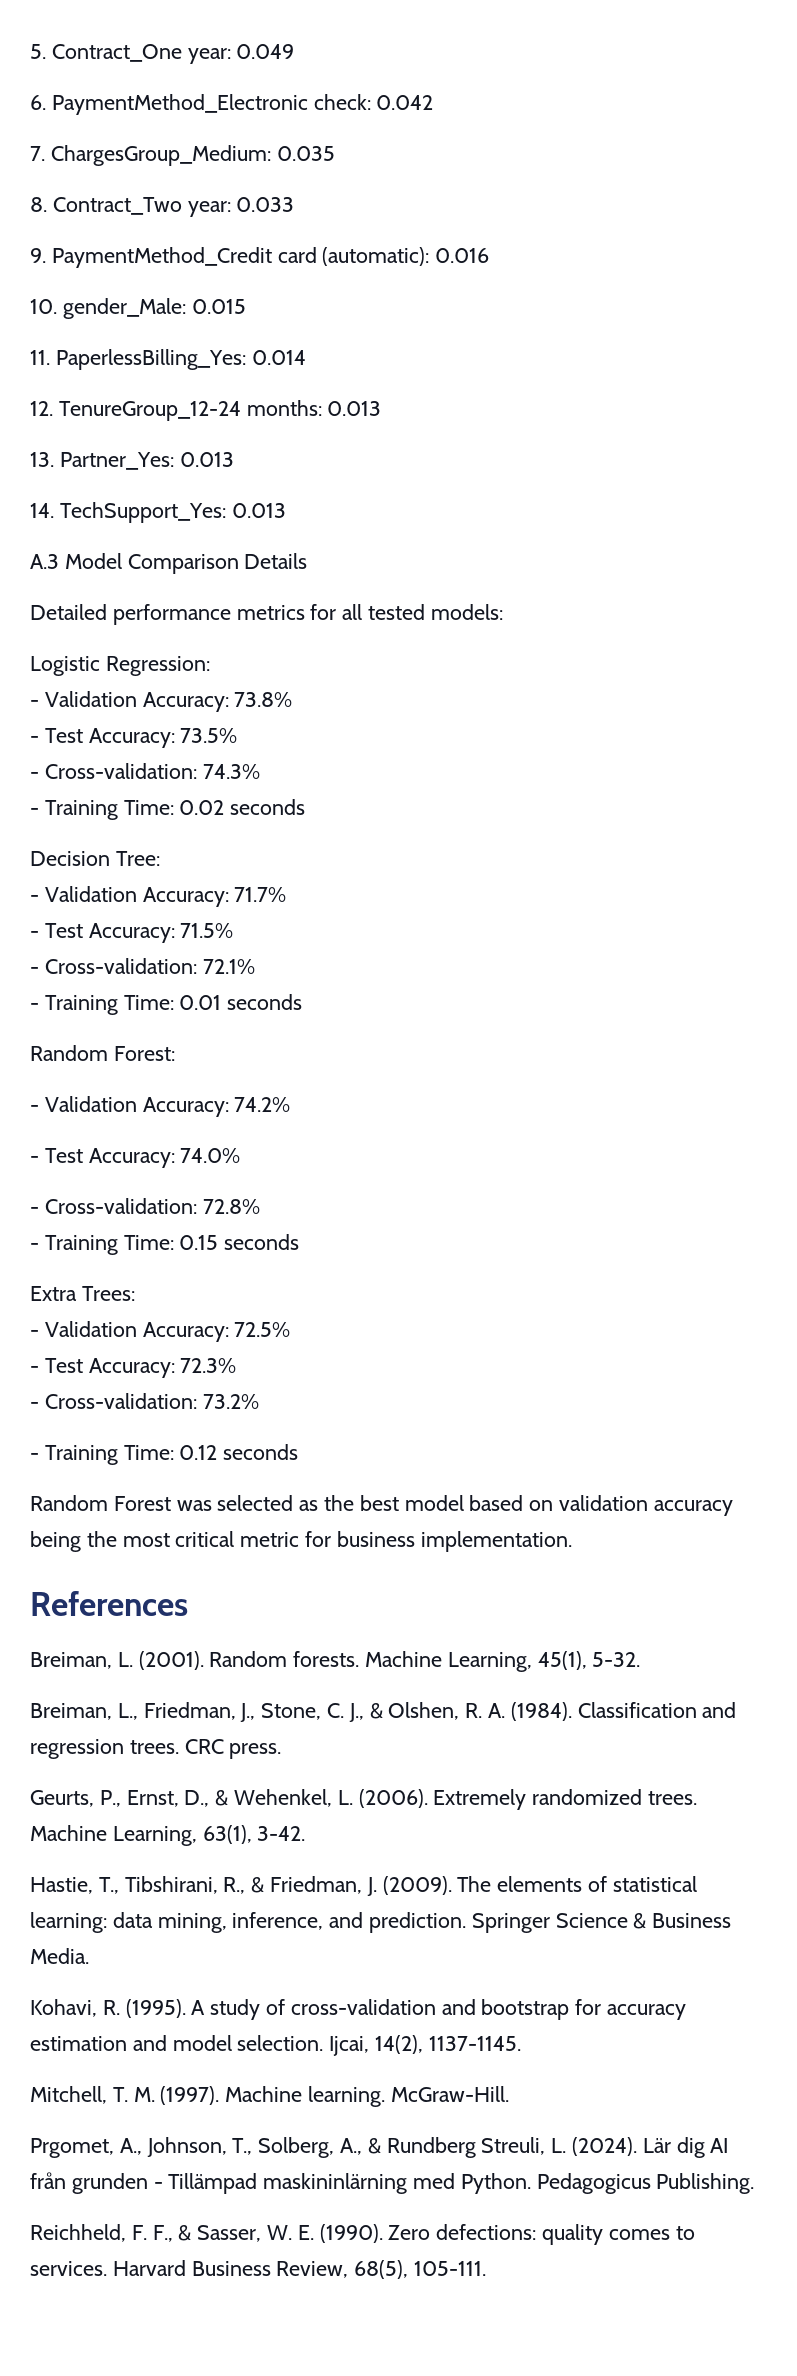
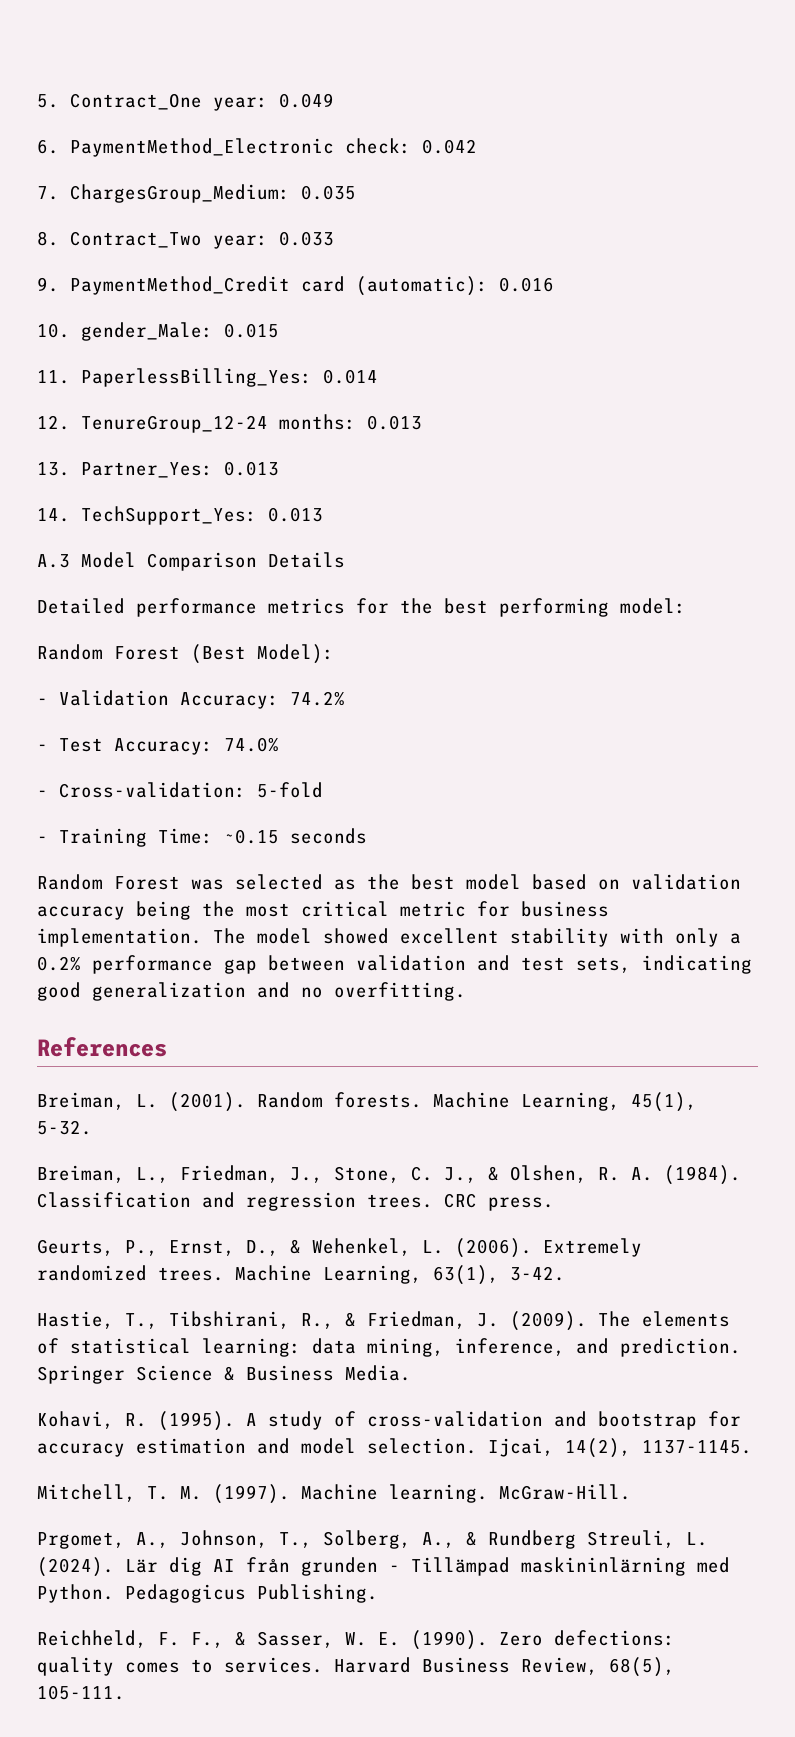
- Detailed performance metrics for all tested models:
- Logistic Regression:
- - Validation Accuracy: 73.8%
- - Test Accuracy: 73.5%
- - Cross-validation: 74.3%
- - Training Time: 0.02 seconds
- Decision Tree:
- - Validation Accuracy: 71.7%
- - Test Accuracy: 71.5%
- - Cross-validation: 72.1%
- - Training Time: 0.01 seconds
- Random Forest:
+ Detailed performance metrics for the best performing model:
+ Random Forest (Best Model):
- - Cross-validation: 72.8%
- - Training Time: 0.15 seconds
- Extra Trees:
- - Validation Accuracy: 72.5%
- - Test Accuracy: 72.3%
- - Cross-validation: 73.2%
- - Training Time: 0.12 seconds
+ - Cross-validation: 5-fold
+ - Training Time: ~0.15 seconds
+ The model showed excellent stability with only a 0.2% performance gap between validation and test sets, indicating good generalization and no overfitting.

